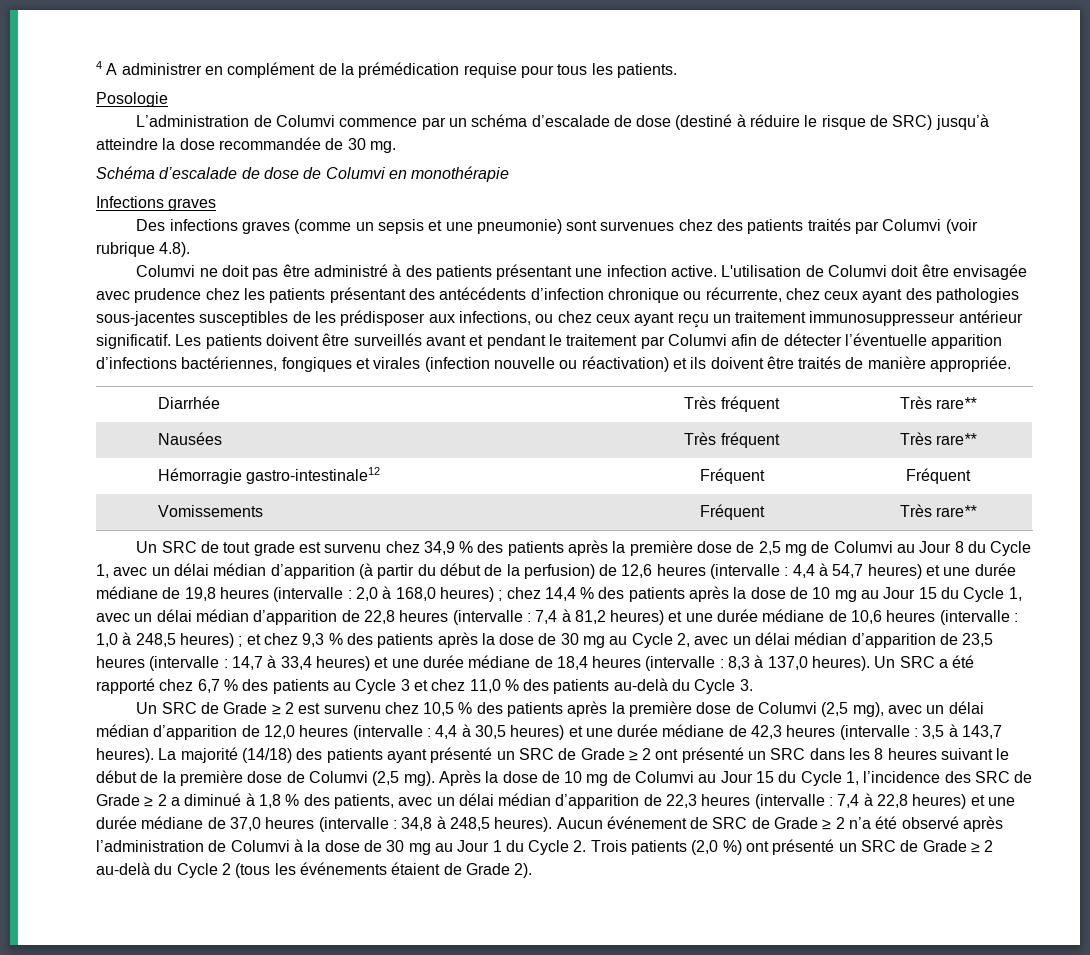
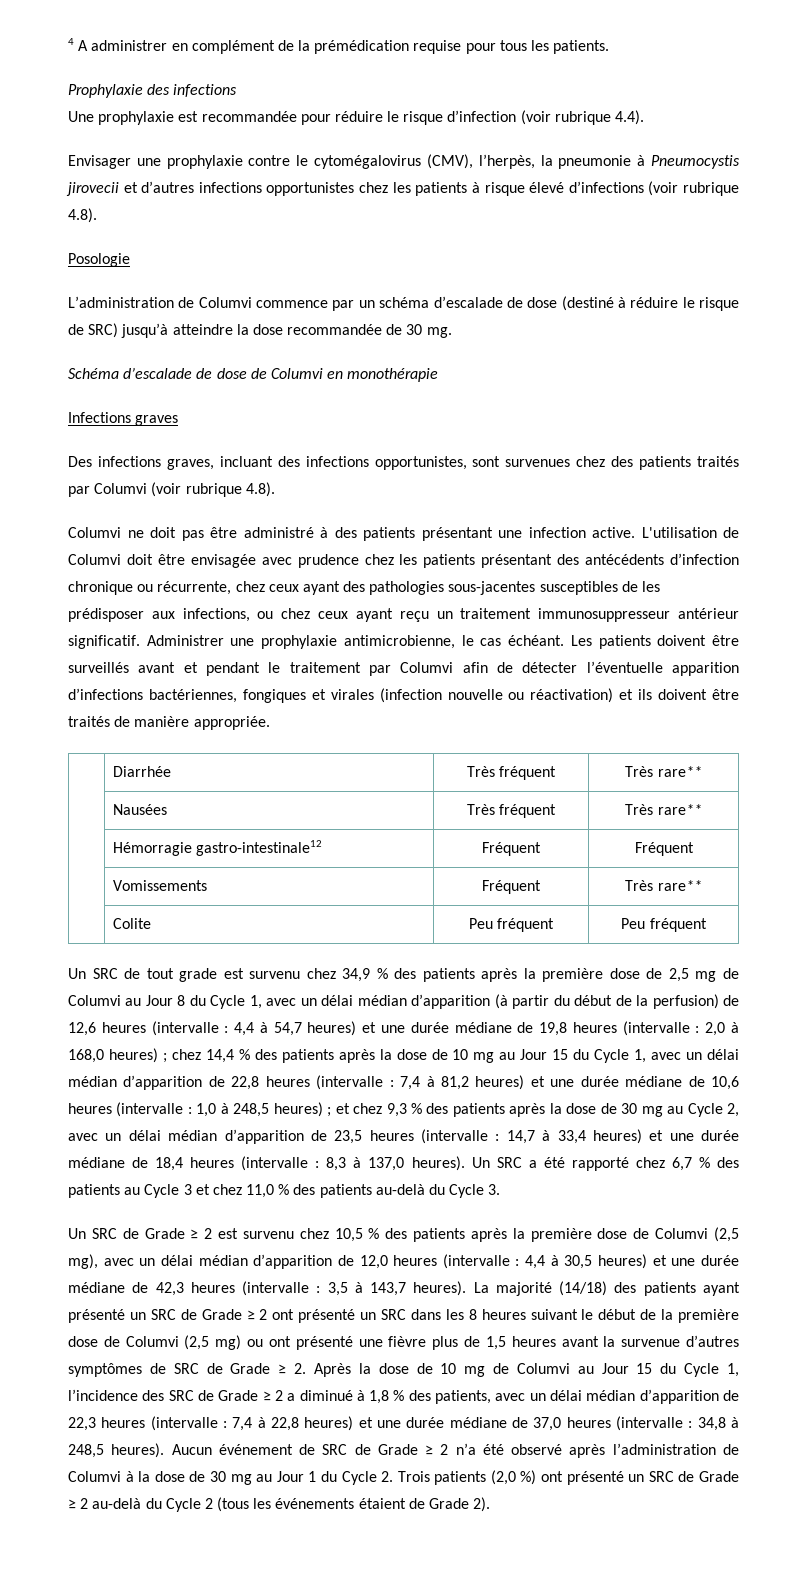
+ Prophylaxie des infections
+ Une prophylaxie est recommandée pour réduire le risque d’infection (voir rubrique 4.4).
+ Envisager une prophylaxie contre le cytomégalovirus (CMV), l’herpès, la pneumonie à Pneumocystis jirovecii et d’autres infections opportunistes chez les patients à risque élevé d’infections (voir rubrique 4.8).
- Des infections graves (comme un sepsis et une pneumonie) sont survenues chez des patients traités par Columvi (voir rubrique 4.8).
+ Des infections graves, incluant des infections opportunistes, sont survenues chez des patients traités par Columvi (voir rubrique 4.8).
+ Administrer une prophylaxie antimicrobienne, le cas échéant.
+ | Colite | Peu fréquent | Peu fréquent
- La majorité (14/18) des patients ayant présenté un SRC de Grade ≥ 2 ont présenté un SRC dans les 8 heures suivant le début de la première dose de Columvi (2,5 mg). Après la dose de 10 mg de Columvi au Jour 15 du Cycle 1, l’incidence des SRC de Grade ≥ 2 a diminué à 1,8 % des patients, avec un délai médian d’apparition de 22,3 heures (intervalle :
+ La majorité (14/18) des patients ayant présenté un SRC de Grade ≥ 2 ont présenté un SRC dans les 8 heures suivant le début de la première dose de Columvi (2,5 mg) ou ont présenté une fièvre plus de 1,5 heures avant la survenue d’autres symptômes de SRC de Grade ≥ 2. Après la dose de 10 mg de Columvi au Jour 15 du Cycle 1, l’incidence des SRC de Grade ≥ 2 a diminué à 1,8 % des patients, avec un délai médian d’apparition de 22,3 heures (intervalle :

